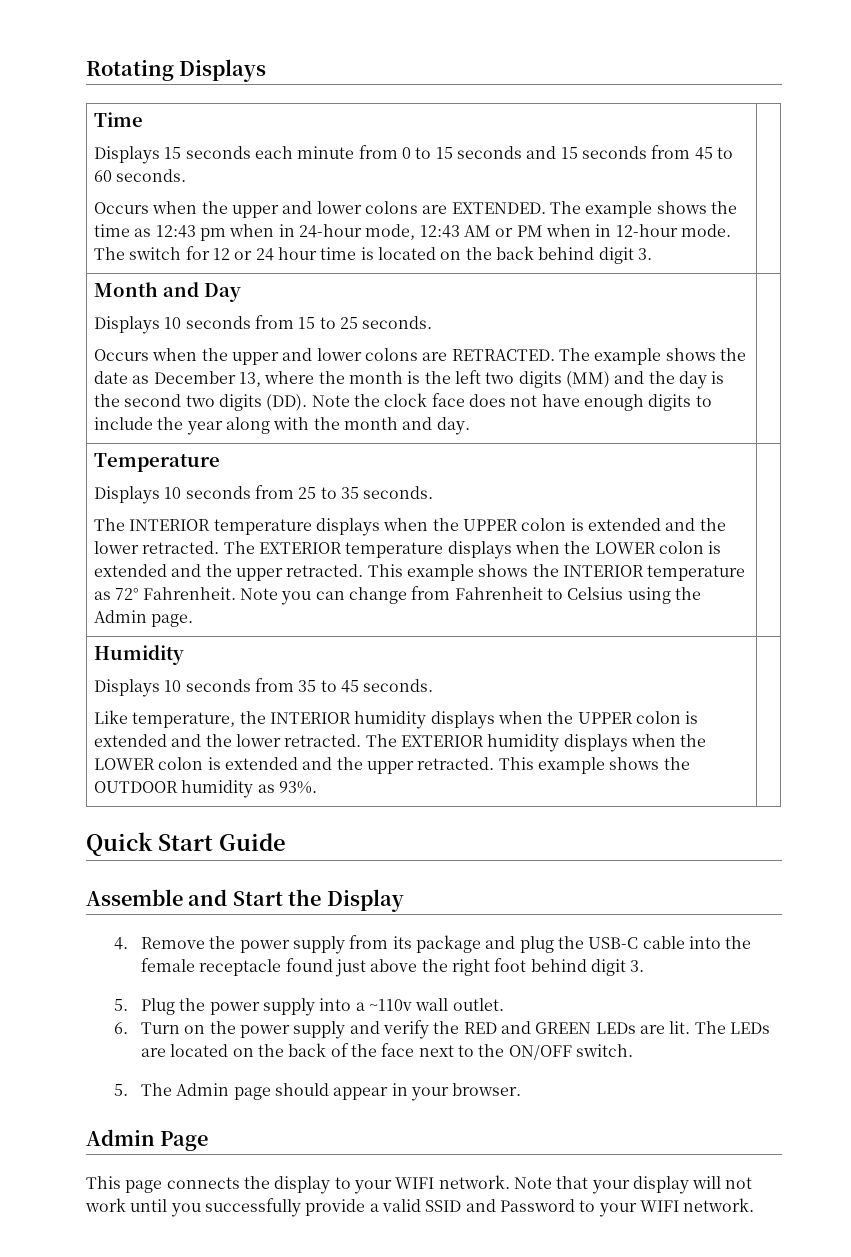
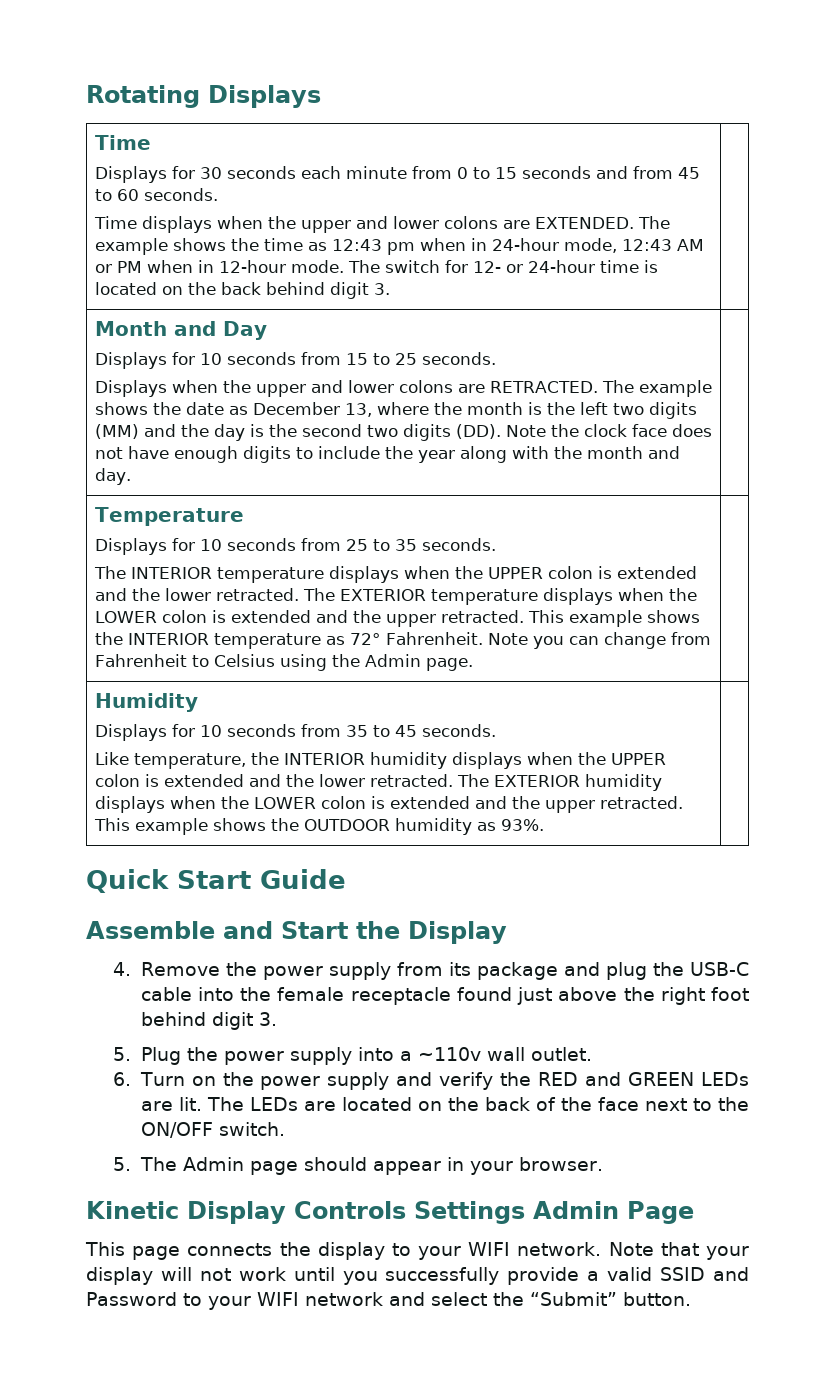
- Displays 15 seconds each minute from 0 to 15 seconds and 15 seconds from 45 to 60 seconds.
+ Displays for 30 seconds each minute from 0 to 15 seconds and from 45 to 60 seconds.
- Occurs when the upper and lower colons are EXTENDED.
+ Time displays when the upper and lower colons are EXTENDED.
- The switch for 12 or 24 hour time is located on the back behind digit 3.
+ The switch for 12- or 24-hour time is located on the back behind digit 3.
- Displays 10 seconds from 15 to 25 seconds.
+ Displays for 10 seconds from 15 to 25 seconds.
- Occurs when the upper and lower colons are RETRACTED.
+ Displays when the upper and lower colons are RETRACTED.
- Displays 10 seconds from 25 to 35 seconds.
+ Displays for 10 seconds from 25 to 35 seconds.
- Displays 10 seconds from 35 to 45 seconds.
+ Displays for 10 seconds from 35 to 45 seconds.
- Admin Page
+ Kinetic Display Controls Settings Admin Page
- Note that your display will not work until you successfully provide a valid SSID and Password to your WIFI network.
+ Note that your display will not work until you successfully provide a valid SSID and Password to your WIFI network and select the “Submit” button.

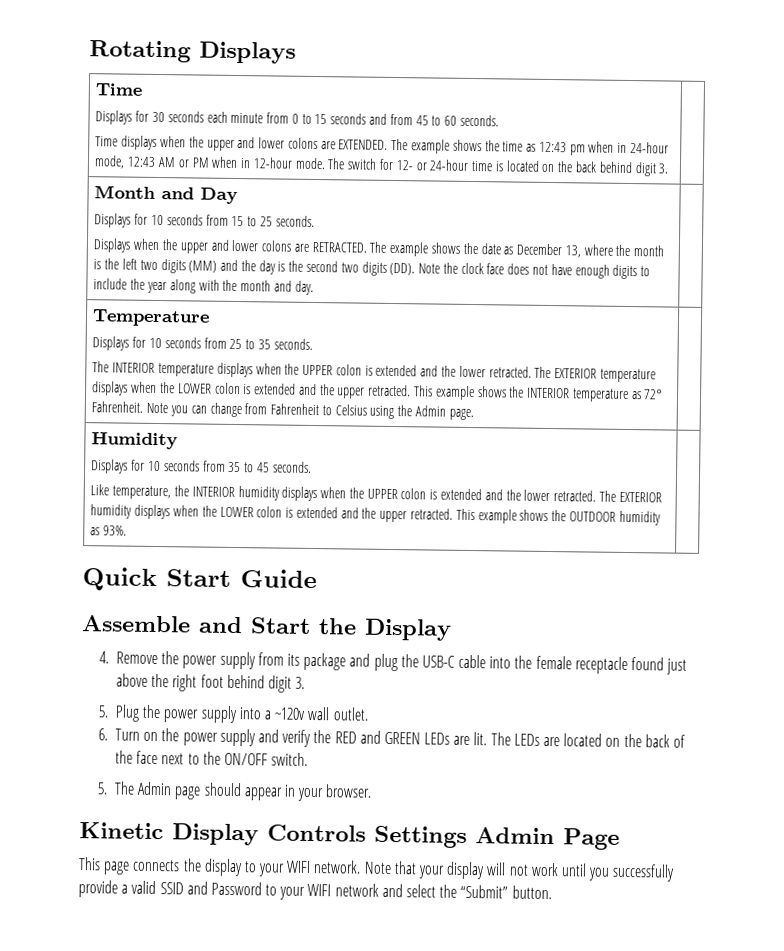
- 5. Plug the power supply into a ~110v wall outlet.
+ 5. Plug the power supply into a ~120v wall outlet.

